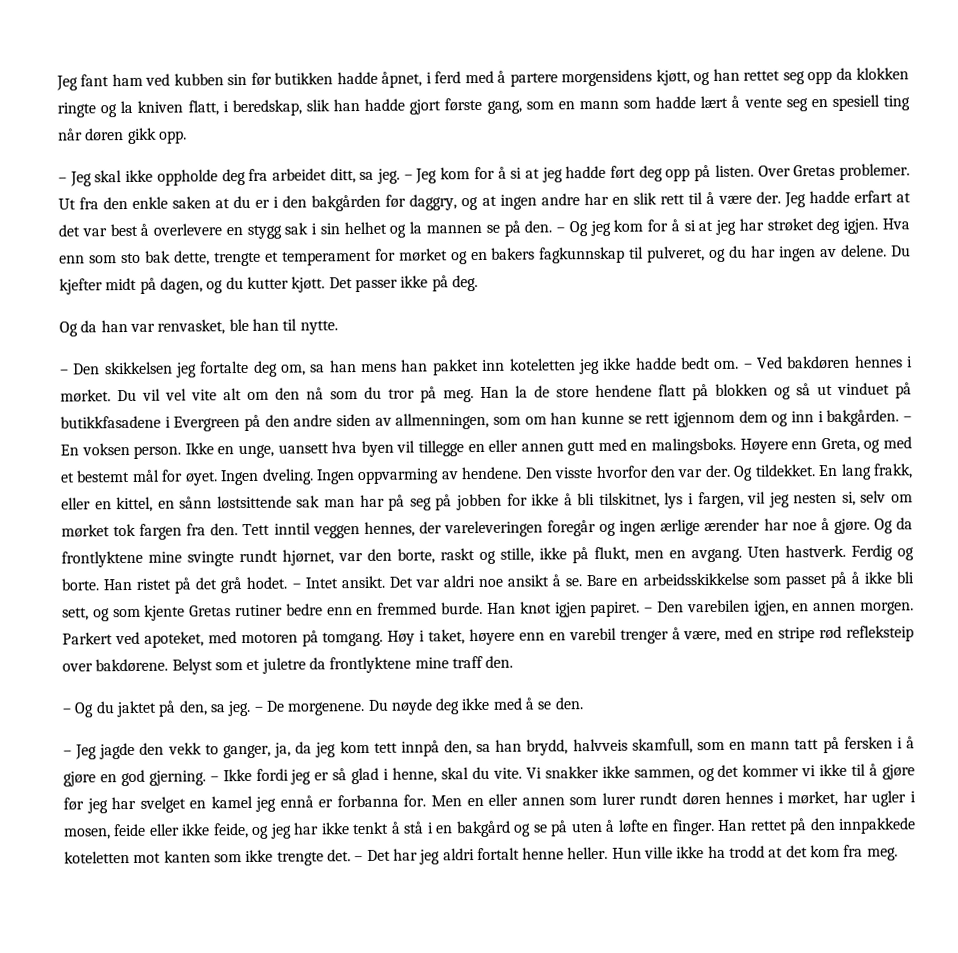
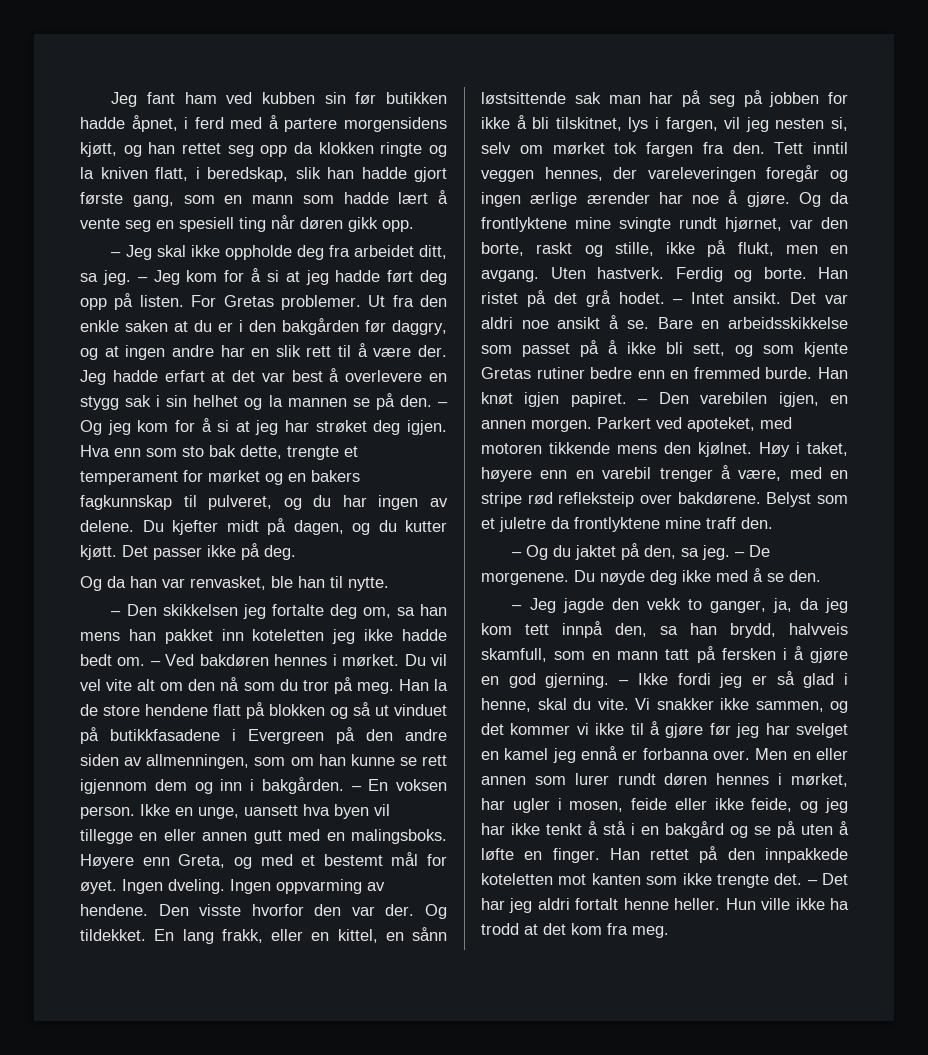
- Over Gretas problemer.
+ For Gretas problemer.
- Parkert ved apoteket, med motoren på tomgang.
+ Parkert ved apoteket, med motoren tikkende mens den kjølnet.
- Vi snakker ikke sammen, og det kommer vi ikke til å gjøre før jeg har svelget en kamel jeg ennå er forbanna for.
+ Vi snakker ikke sammen, og det kommer vi ikke til å gjøre før jeg har svelget en kamel jeg ennå er forbanna over.

